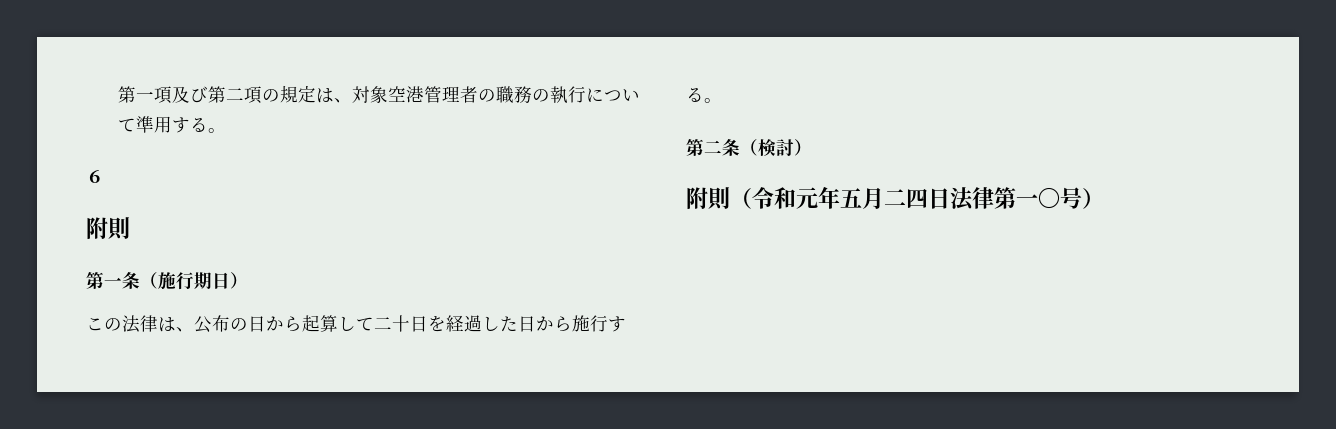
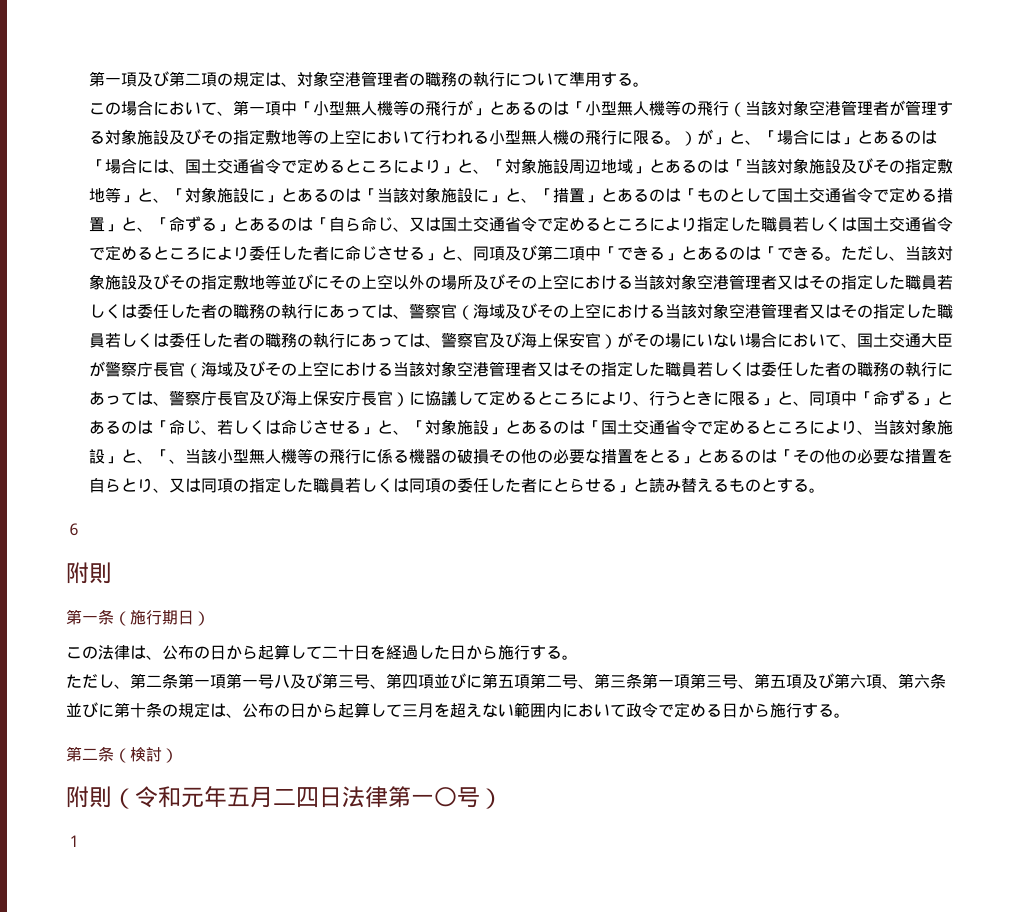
+ この場合において、第一項中「小型無人機等の飛行が」とあるのは「小型無人機等の飛行（当該対象空港管理者が管理する対象施設及びその指定敷地等の上空において行われる小型無人機の飛行に限る。）が」と、「場合には」とあるのは「場合には、国土交通省令で定めるところにより」と、「対象施設周辺地域」とあるのは「当該対象施設及びその指定敷地等」と、「対象施設に」とあるのは「当該対象施設に」と、「措置」とあるのは「ものとして国土交通省令で定める措置」と、「命ずる」とあるのは「自ら命じ、又は国土交通省令で定めるところにより指定した職員若しくは国土交通省令で定めるところにより委任した者に命じさせる」と、同項及び第二項中「できる」とあるのは「できる。ただし、当該対象施設及びその指定敷地等並びにその上空以外の場所及びその上空における当該対象空港管理者又はその指定した職員若しくは委任した者の職務の執行にあっては、警察官（海域及びその上空における当該対象空港管理者又はその指定した職員若しくは委任した者の職務の執行にあっては、警察官及び海上保安官）がその場にいない場合において、国土交通大臣が警察庁長官（海域及びその上空における当該対象空港管理者又はその指定した職員若しくは委任した者の職務の執行にあっては、警察庁長官及び海上保安庁長官）に協議して定めるところにより、行うときに限る」と、同項中「命ずる」とあるのは「命じ、若しくは命じさせる」と、「対象施設」とあるのは「国土交通省令で定めるところにより、当該対象施設」と、「、当該小型無人機等の飛行に係る機器の破損その他の必要な措置をとる」とあるのは「その他の必要な措置を自らとり、又は同項の指定した職員若しくは同項の委任した者にとらせる」と読み替えるものとする。
+ ただし、第二条第一項第一号ハ及び第三号、第四項並びに第五項第二号、第三条第一項第三号、第五項及び第六項、第六条並びに第十条の規定は、公布の日から起算して三月を超えない範囲内において政令で定める日から施行する。
+ １

